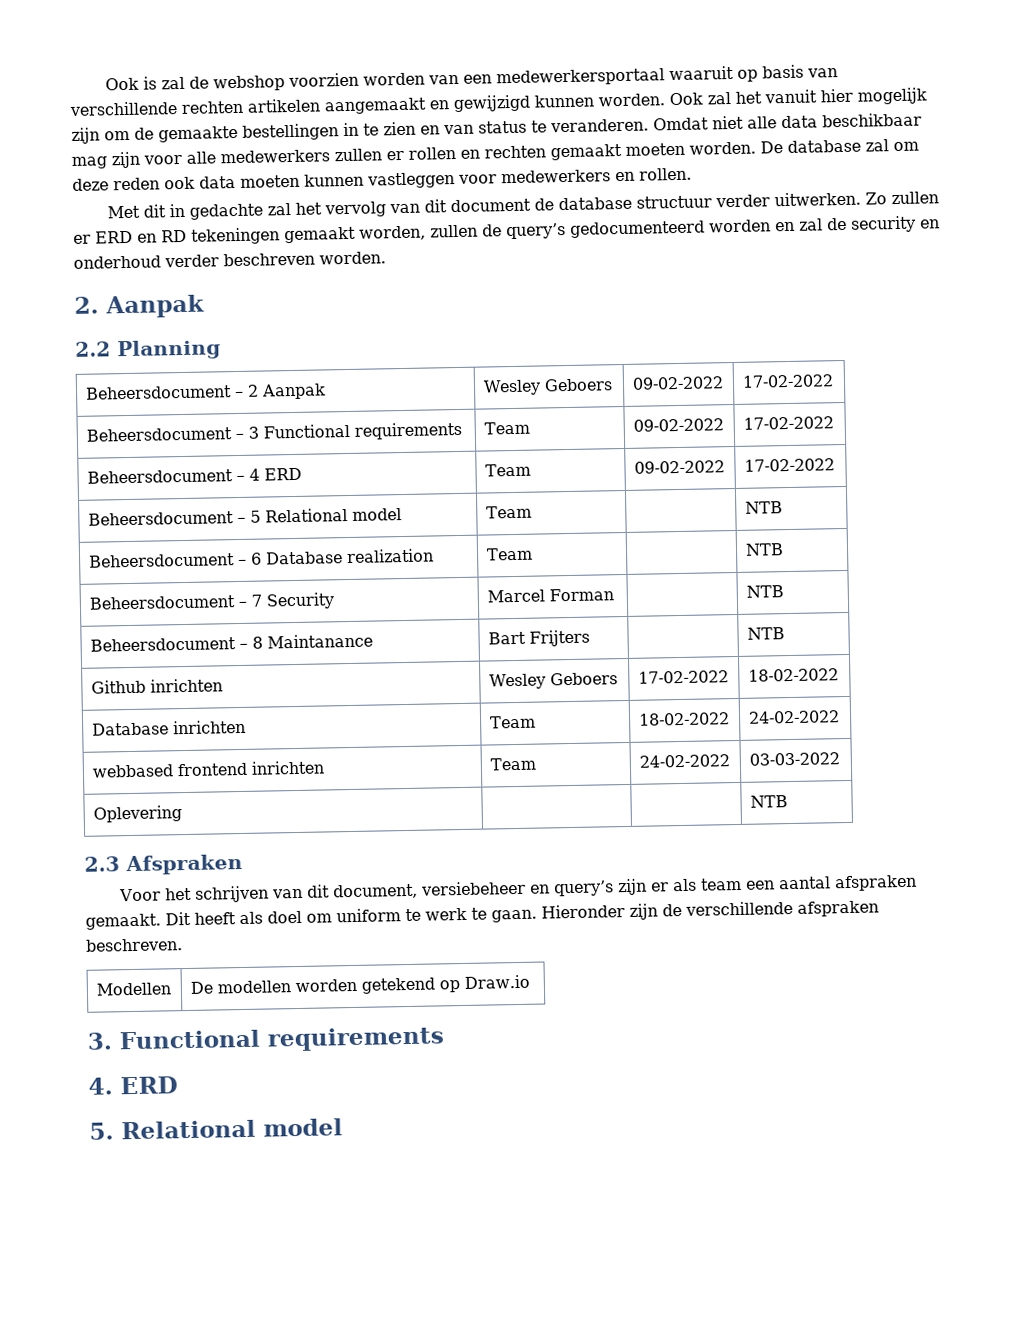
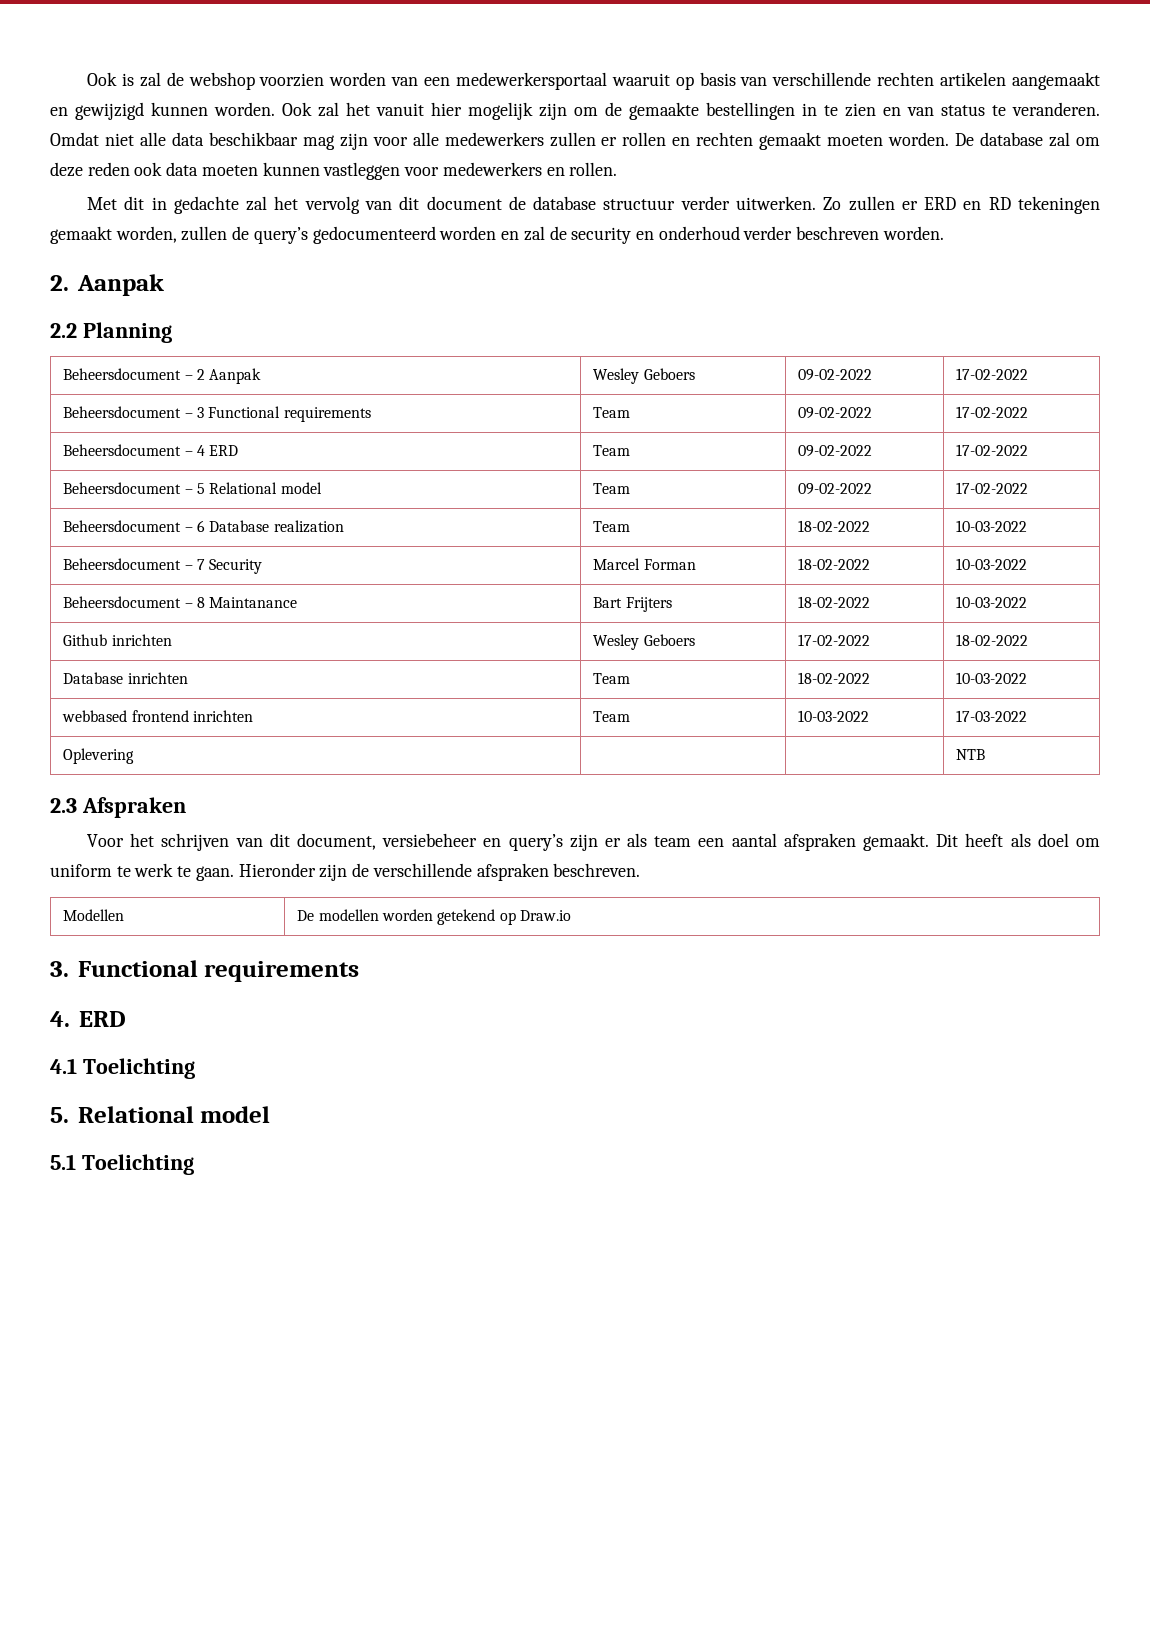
- Beheersdocument – 5 Relational model | Team | | NTB
+ Beheersdocument – 5 Relational model | Team | 09-02-2022 | 17-02-2022
- Beheersdocument – 6 Database realization | Team | | NTB
+ Beheersdocument – 6 Database realization | Team | 18-02-2022 | 10-03-2022
- Beheersdocument – 7 Security | Marcel Forman | | NTB
+ Beheersdocument – 7 Security | Marcel Forman | 18-02-2022 | 10-03-2022
- Beheersdocument – 8 Maintanance | Bart Frijters | | NTB
+ Beheersdocument – 8 Maintanance | Bart Frijters | 18-02-2022 | 10-03-2022
- Database inrichten | Team | 18-02-2022 | 24-02-2022
+ Database inrichten | Team | 18-02-2022 | 10-03-2022
- webbased frontend inrichten | Team | 24-02-2022 | 03-03-2022
+ webbased frontend inrichten | Team | 10-03-2022 | 17-03-2022
+ 4.1 Toelichting
+ 5.1 Toelichting

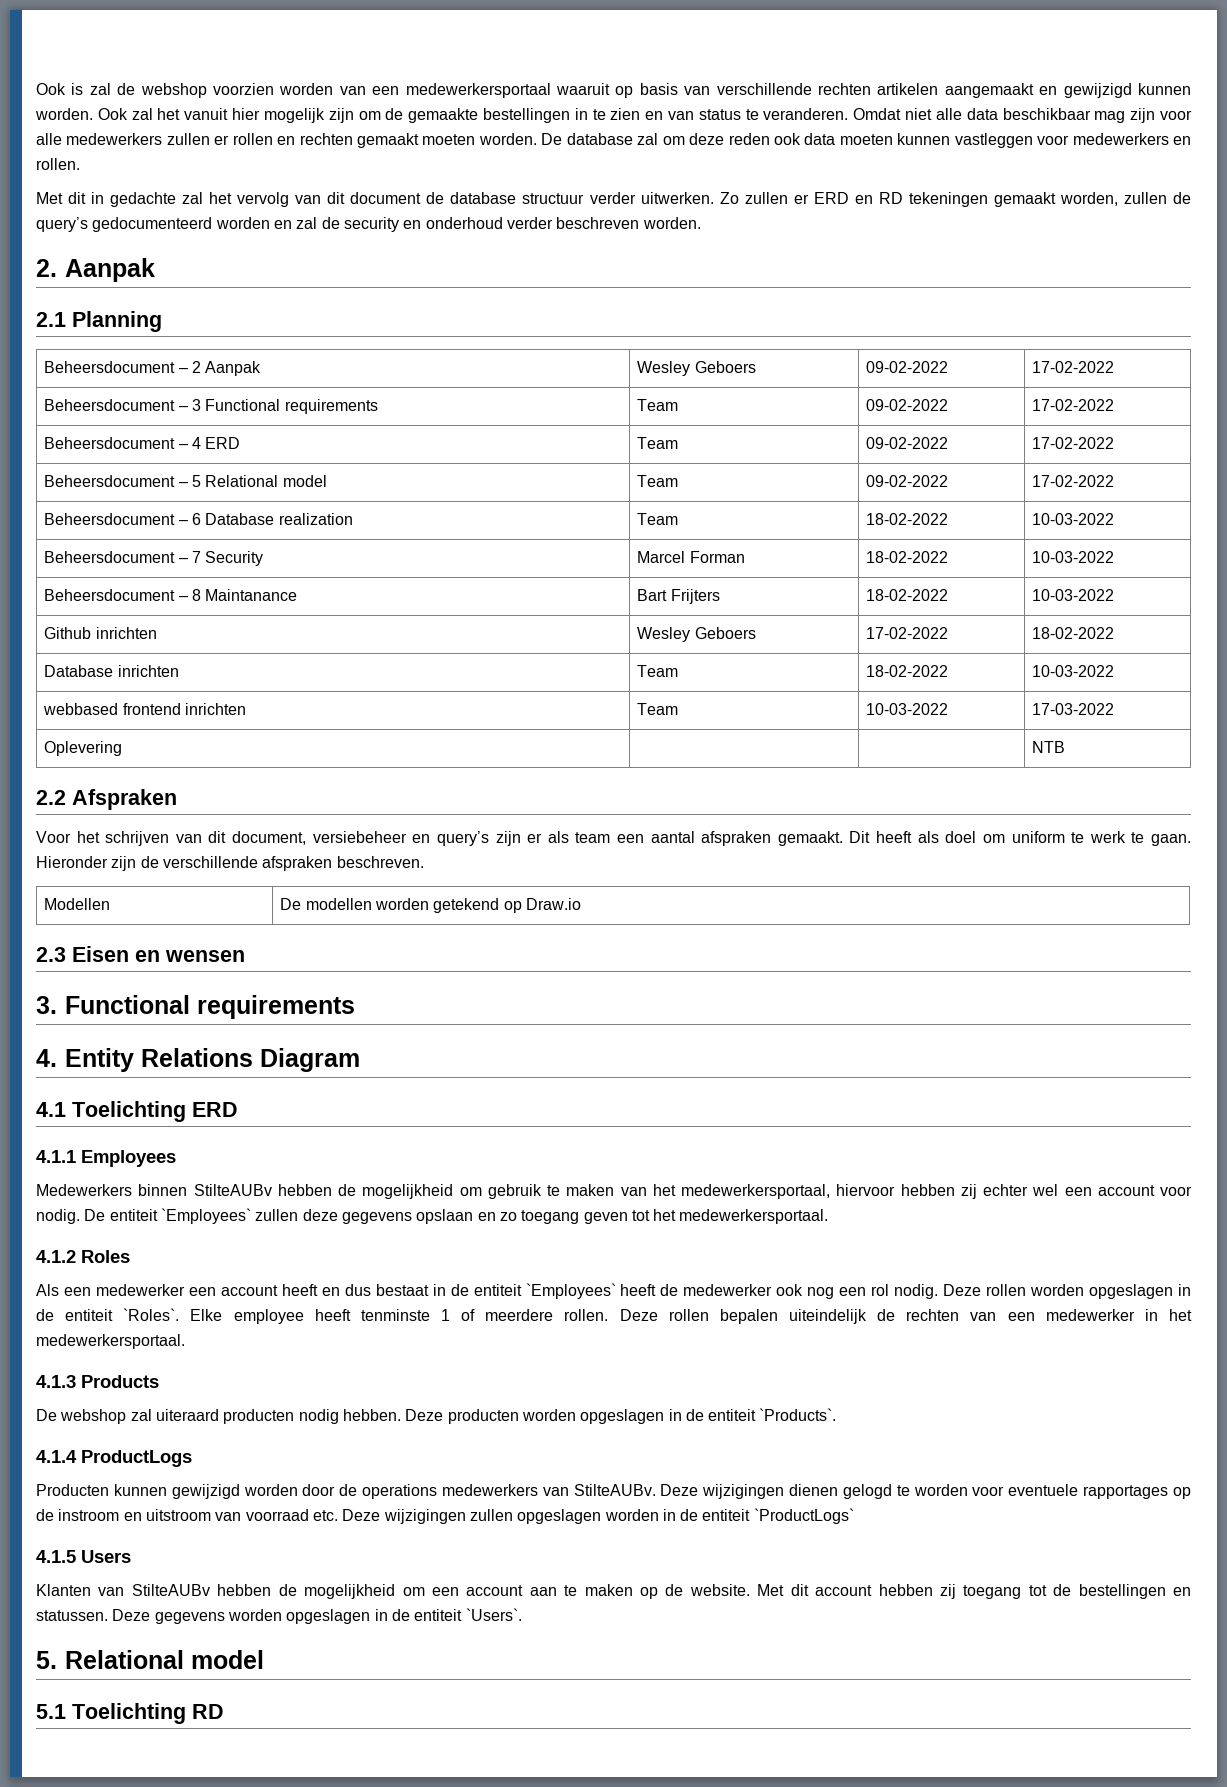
- 2.2 Planning
+ 2.1 Planning
- 2.3 Afspraken
+ 2.2 Afspraken
+ 2.3 Eisen en wensen
- 4. ERD
+ 4. Entity Relations Diagram
- 4.1 Toelichting
+ 4.1 Toelichting ERD
+ 4.1.1 Employees
+ Medewerkers binnen StilteAUBv hebben de mogelijkheid om gebruik te maken van het medewerkersportaal, hiervoor hebben zij echter wel een account voor nodig. De entiteit `Employees` zullen deze gegevens opslaan en zo toegang geven tot het medewerkersportaal.
+ 4.1.2 Roles
+ Als een medewerker een account heeft en dus bestaat in de entiteit `Employees` heeft de medewerker ook nog een rol nodig. Deze rollen worden opgeslagen in de entiteit `Roles`. Elke employee heeft tenminste 1 of meerdere rollen. Deze rollen bepalen uiteindelijk de rechten van een medewerker in het medewerkersportaal.
+ 4.1.3 Products
+ De webshop zal uiteraard producten nodig hebben. Deze producten worden opgeslagen in de entiteit `Products`.
+ 4.1.4 ProductLogs
+ Producten kunnen gewijzigd worden door de operations medewerkers van StilteAUBv. Deze wijzigingen dienen gelogd te worden voor eventuele rapportages op de instroom en uitstroom van voorraad etc. Deze wijzigingen zullen opgeslagen worden in de entiteit `ProductLogs`
+ 4.1.5 Users
+ Klanten van StilteAUBv hebben de mogelijkheid om een account aan te maken op de website. Met dit account hebben zij toegang tot de bestellingen en statussen. Deze gegevens worden opgeslagen in de entiteit `Users`.
- 5.1 Toelichting
+ 5.1 Toelichting RD

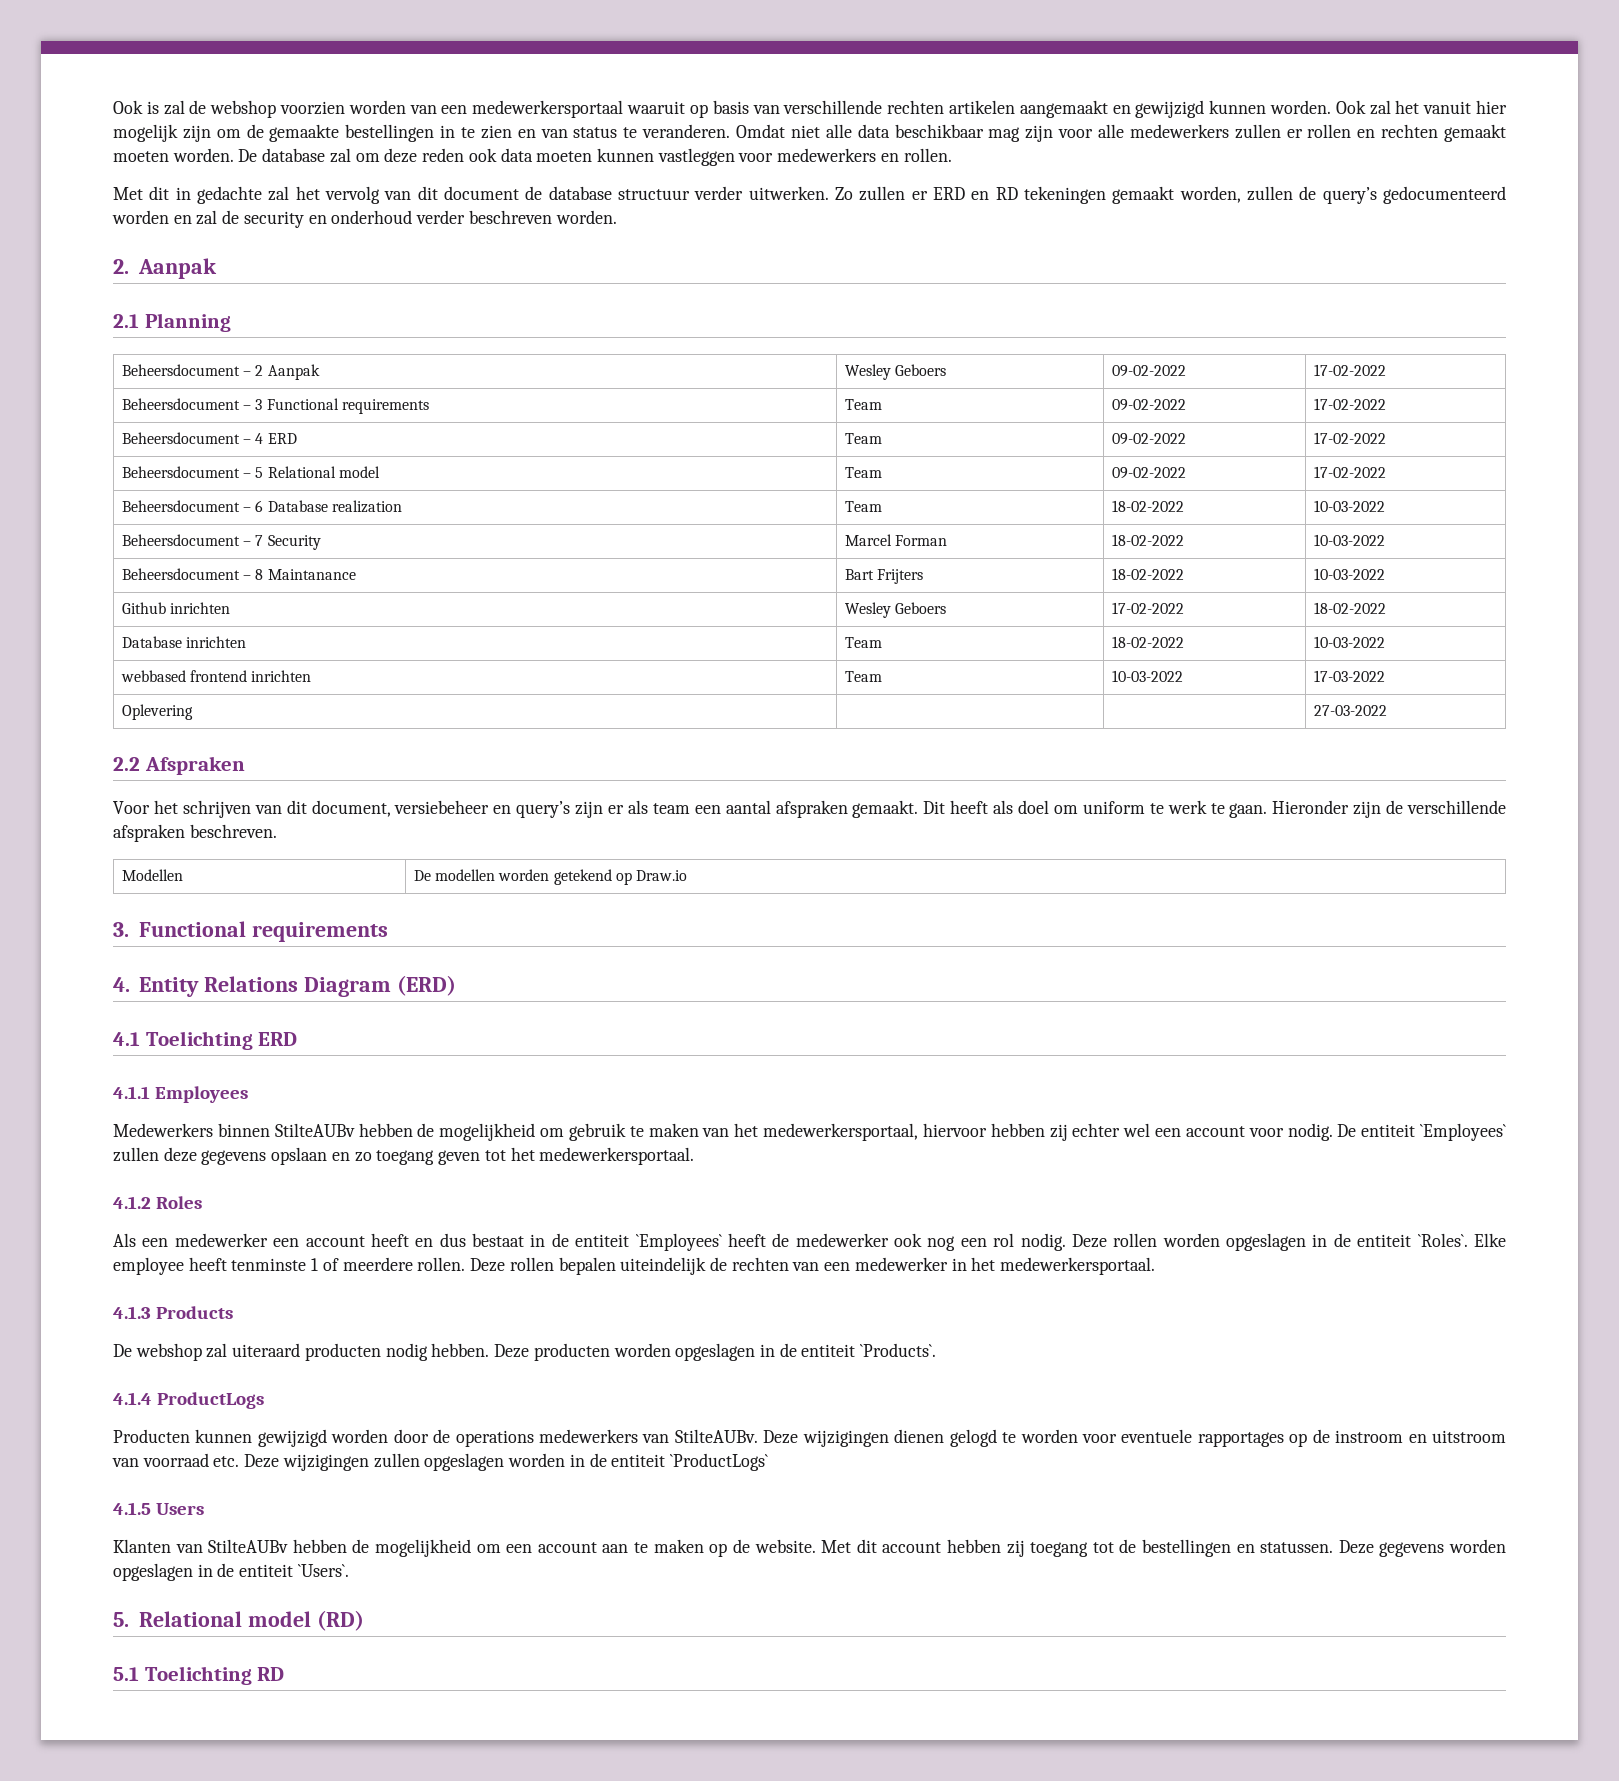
- Oplevering | | | NTB
+ Oplevering | | | 27-03-2022
- 2.3 Eisen en wensen
- 4. Entity Relations Diagram
+ 4. Entity Relations Diagram (ERD)
- 5. Relational model
+ 5. Relational model (RD)

